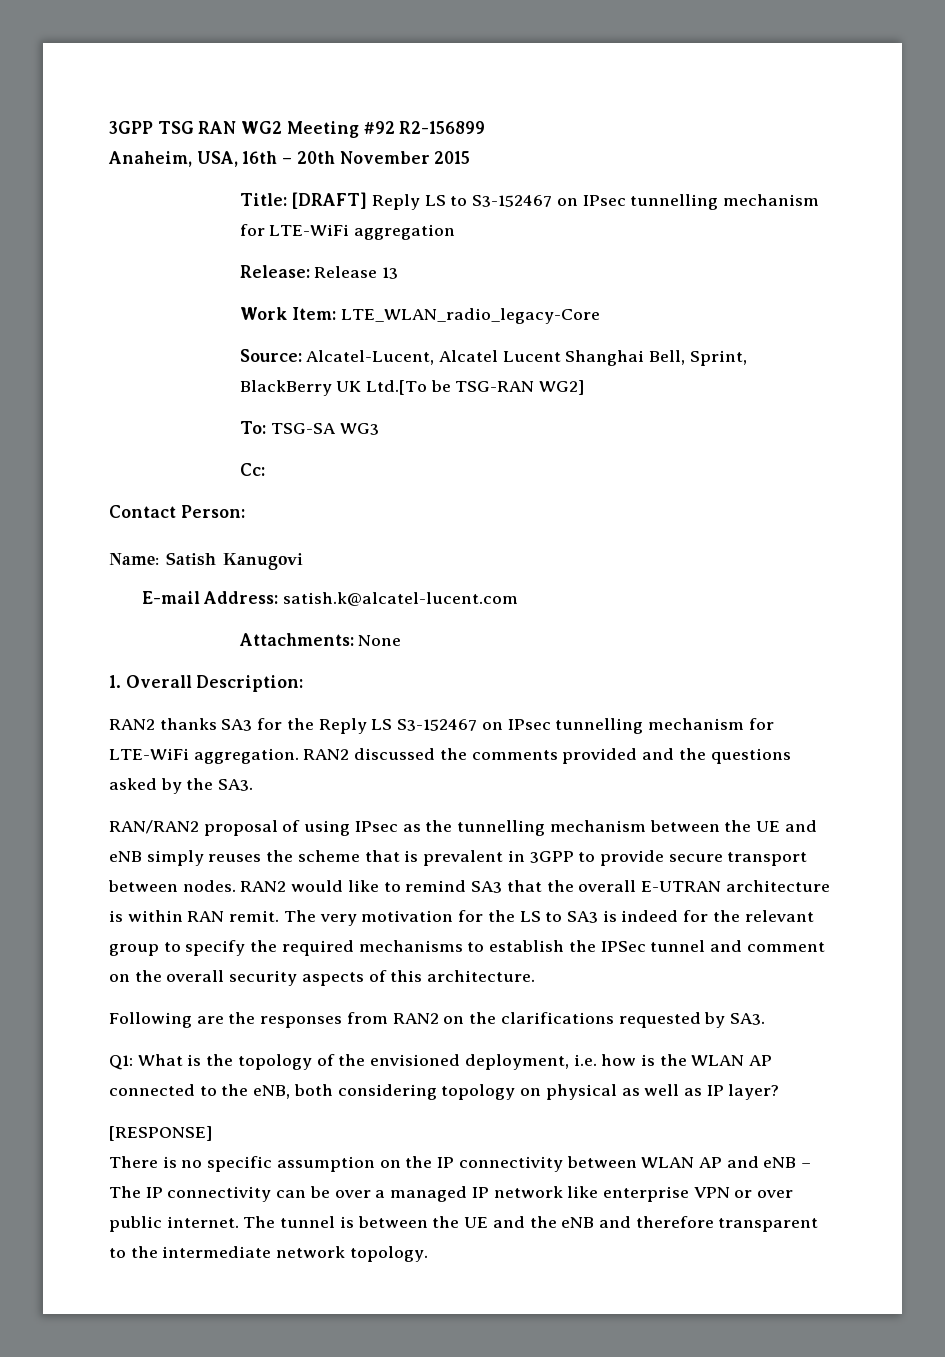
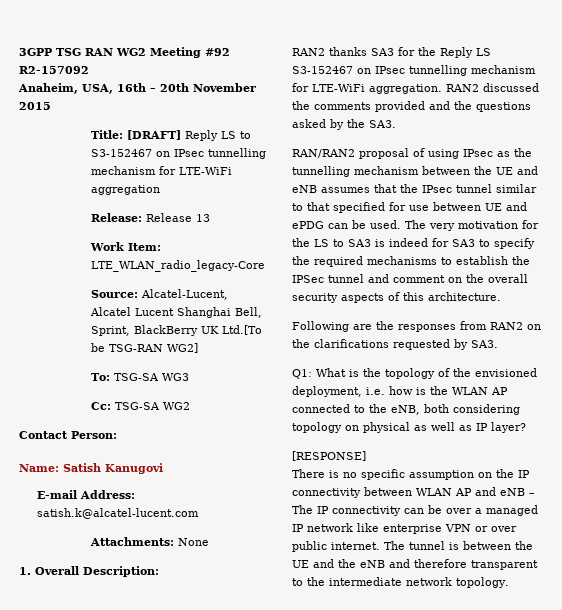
- 3GPP TSG RAN WG2 Meeting #92 R2-156899
+ 3GPP TSG RAN WG2 Meeting #92 R2-157092
- Cc:
+ Cc: TSG-SA WG2
- RAN/RAN2 proposal of using IPsec as the tunnelling mechanism between the UE and eNB simply reuses the scheme that is prevalent in 3GPP to provide secure transport between nodes. RAN2 would like to remind SA3 that the overall E-UTRAN architecture is within RAN remit.
+ RAN/RAN2 proposal of using IPsec as the tunnelling mechanism between the UE and eNB assumes that the IPsec tunnel similar to that specified for use between UE and ePDG can be used.
- The very motivation for the LS to SA3 is indeed for the relevant group to specify the required mechanisms to establish the IPSec tunnel and comment on the overall security aspects of this architecture.
+ The very motivation for the LS to SA3 is indeed for SA3 to specify the required mechanisms to establish the IPSec tunnel and comment on the overall security aspects of this architecture.

